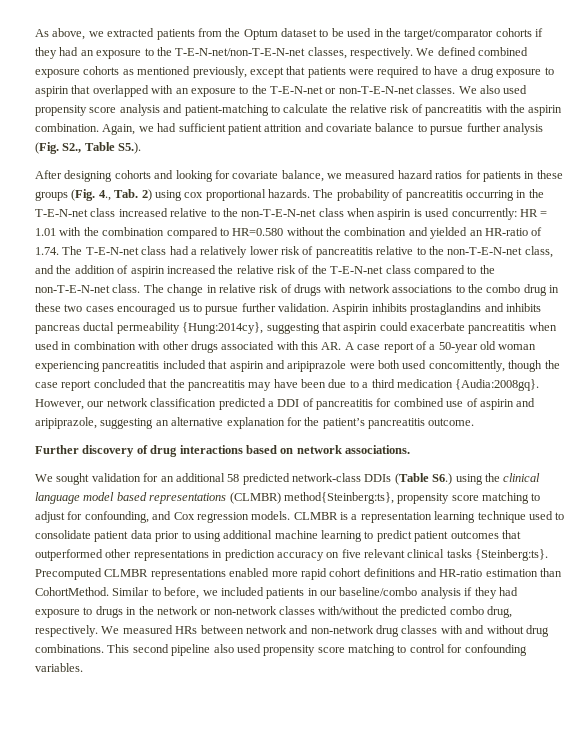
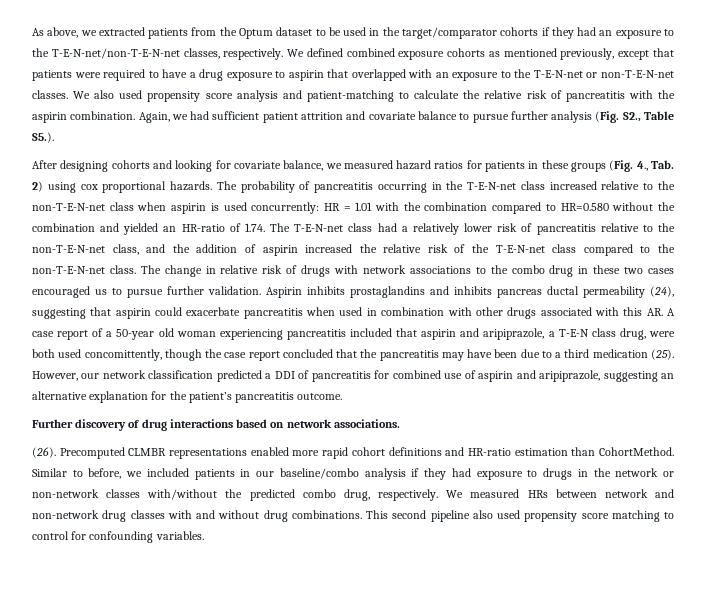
- Aspirin inhibits prostaglandins and inhibits pancreas ductal permeability {Hung:2014cy}, suggesting that aspirin could exacerbate pancreatitis when used in combination with other drugs associated with this AR. A case report of a 50-year old woman experiencing pancreatitis included that aspirin and aripiprazole were both used concomittently, though the case report concluded that the pancreatitis may have been due to a third medication {Audia:2008gq}.
+ Aspirin inhibits prostaglandins and inhibits pancreas ductal permeability (24), suggesting that aspirin could exacerbate pancreatitis when used in combination with other drugs associated with this AR. A case report of a 50-year old woman experiencing pancreatitis included that aspirin and aripiprazole, a T-E-N class drug, were both used concomittently, though the case report concluded that the pancreatitis may have been due to a third medication (25).
- We sought validation for an additional 58 predicted network-class DDIs (Table S6.) using the clinical language model based representations (CLMBR) method{Steinberg:ts}, propensity score matching to adjust for confounding, and Cox regression models. CLMBR is a representation learning technique used to consolidate patient data prior to using additional machine learning to predict patient outcomes that outperformed other representations in prediction accuracy on five relevant clinical tasks {Steinberg:ts}.
+ (26).

